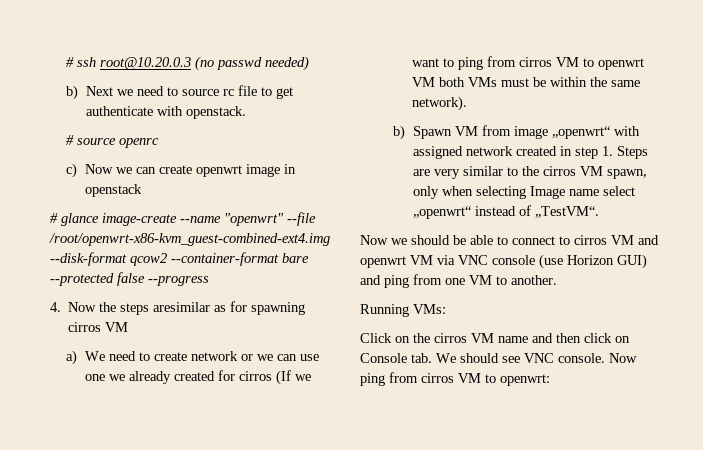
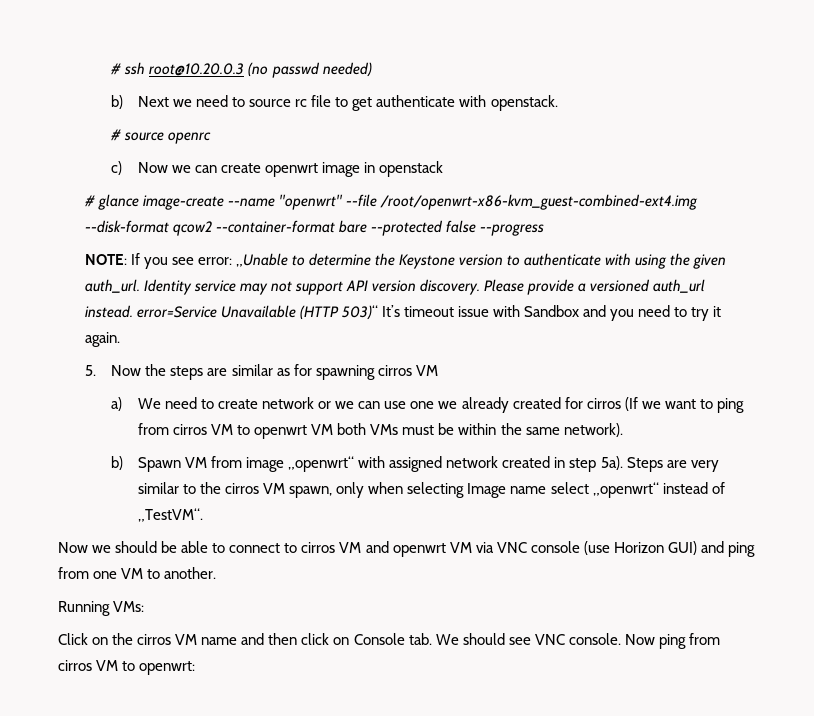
- 4. Now the steps aresimilar as for spawning cirros VM
+ NOTE: If you see error: „Unable to determine the Keystone version to authenticate with using the given auth_url. Identity service may not support API version discovery. Please provide a versioned auth_url instead. error=Service Unavailable (HTTP 503)“ It’s timeout issue with Sandbox and you need to try it again.
+ 5. Now the steps are similar as for spawning cirros VM
- b) Spawn VM from image „openwrt“ with assigned network created in step 1. Steps are very similar to the cirros VM spawn, only when selecting Image name select „openwrt“ instead of „TestVM“.
+ b) Spawn VM from image „openwrt“ with assigned network created in step 5a). Steps are very similar to the cirros VM spawn, only when selecting Image name select „openwrt“ instead of „TestVM“.

